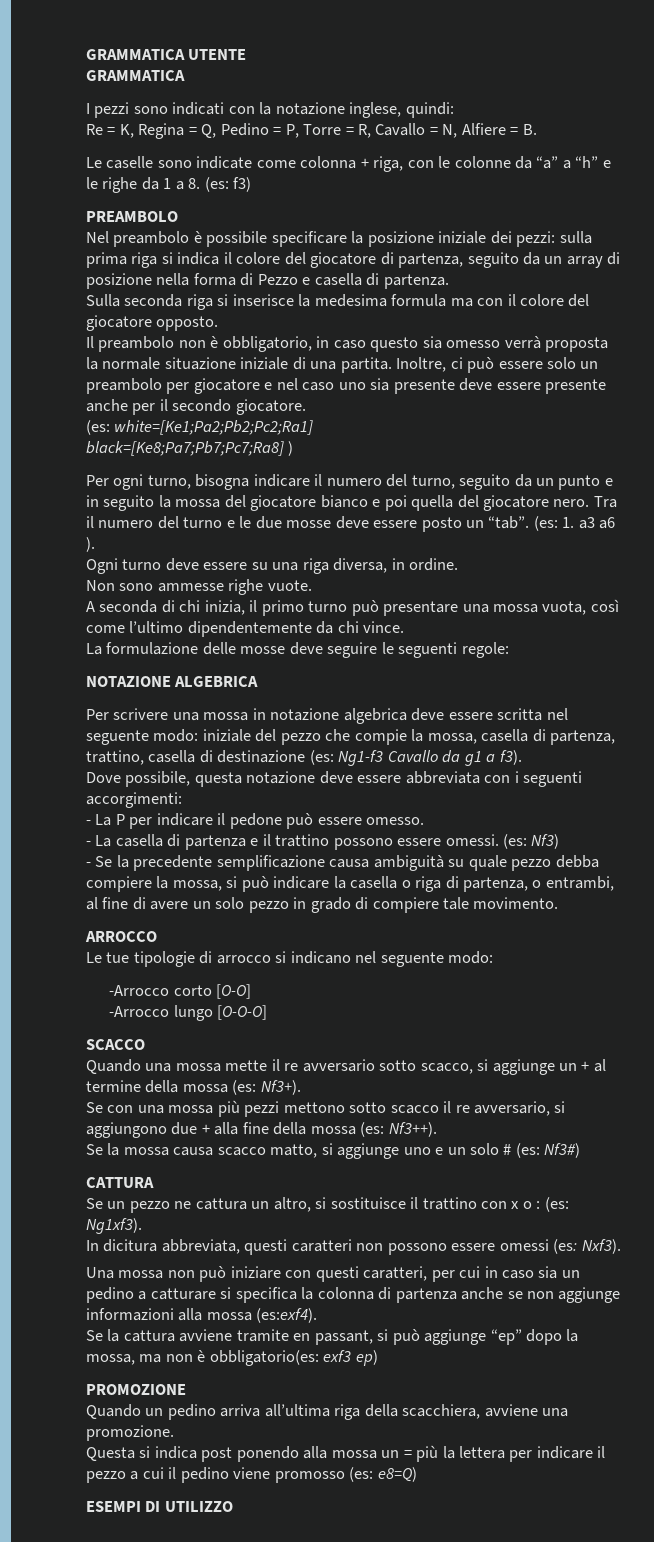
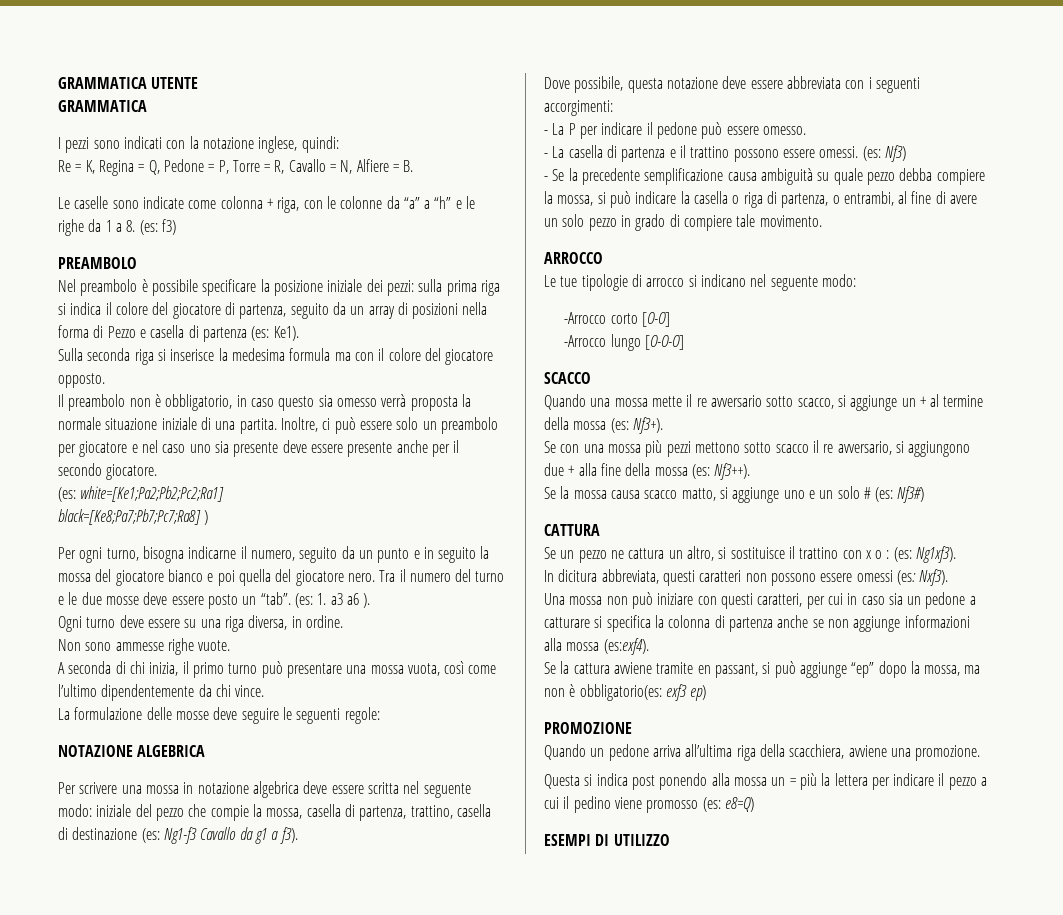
- Re = K, Regina = Q, Pedino = P, Torre = R, Cavallo = N, Alfiere = B.
+ Re = K, Regina = Q, Pedone = P, Torre = R, Cavallo = N, Alfiere = B.
- Nel preambolo è possibile specificare la posizione iniziale dei pezzi: sulla prima riga si indica il colore del giocatore di partenza, seguito da un array di posizione nella forma di Pezzo e casella di partenza.
+ Nel preambolo è possibile specificare la posizione iniziale dei pezzi: sulla prima riga si indica il colore del giocatore di partenza, seguito da un array di posizioni nella forma di Pezzo e casella di partenza (es: Ke1).
- Per ogni turno, bisogna indicare il numero del turno, seguito da un punto e in seguito la mossa del giocatore bianco e poi quella del giocatore nero.
+ Per ogni turno, bisogna indicarne il numero, seguito da un punto e in seguito la mossa del giocatore bianco e poi quella del giocatore nero.
- Una mossa non può iniziare con questi caratteri, per cui in caso sia un pedino a catturare si specifica la colonna di partenza anche se non aggiunge informazioni alla mossa (es:exf4).
+ Una mossa non può iniziare con questi caratteri, per cui in caso sia un pedone a catturare si specifica la colonna di partenza anche se non aggiunge informazioni alla mossa (es:exf4).
- Quando un pedino arriva all’ultima riga della scacchiera, avviene una promozione.
+ Quando un pedone arriva all’ultima riga della scacchiera, avviene una promozione.

